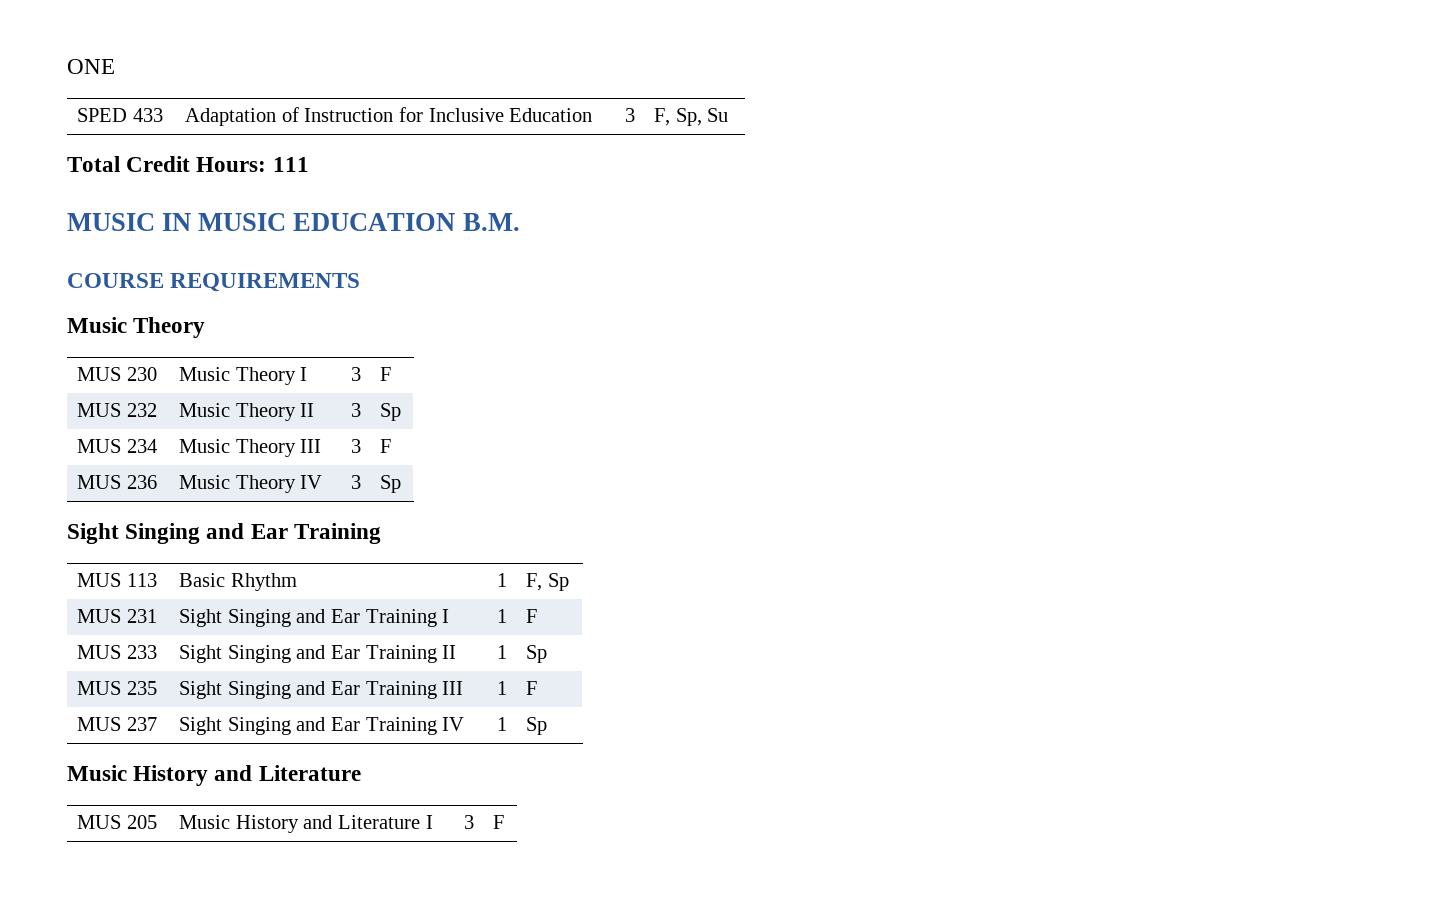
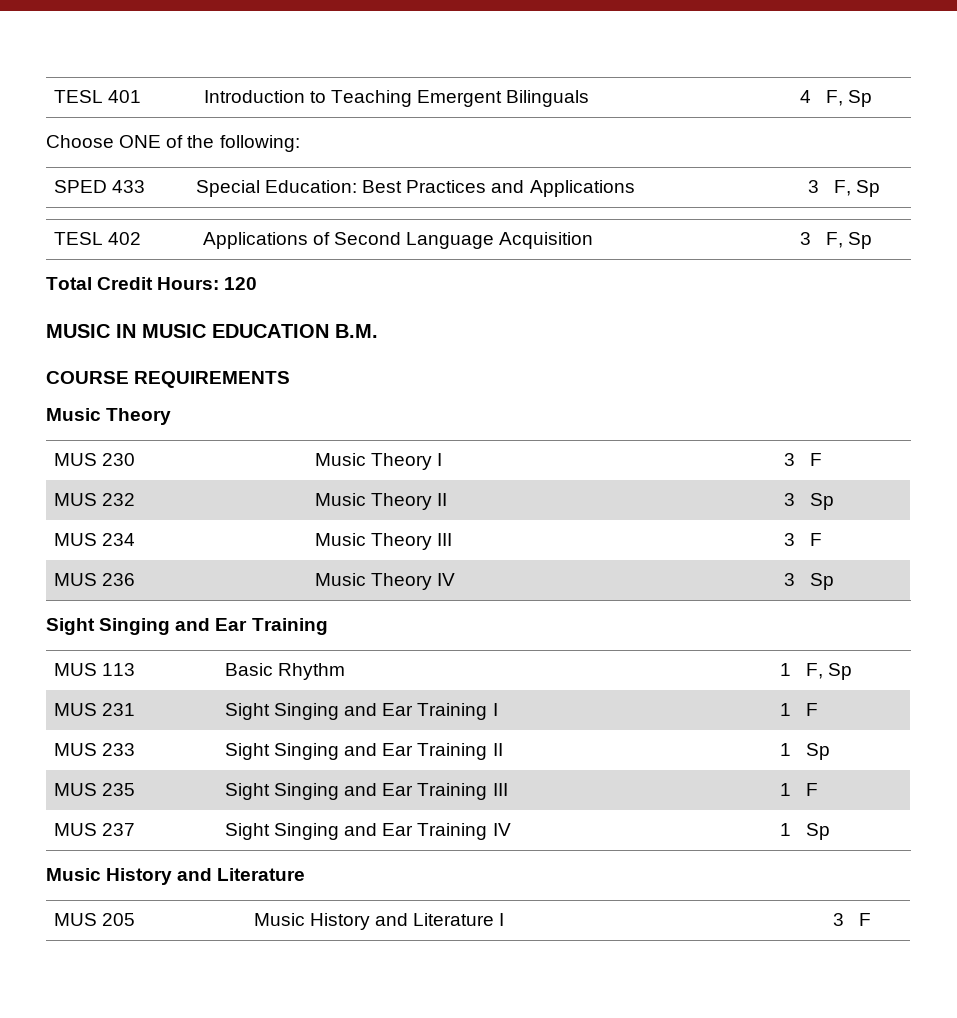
- ONE
- SPED 433 | Adaptation of Instruction for Inclusive Education | 3 | F, Sp, Su
+ TESL 401 | Introduction to Teaching Emergent Bilinguals | 4 | F, Sp
+ Choose ONE of the following:
+ SPED 433 | Special Education: Best Practices and Applications | 3 | F, Sp
+ TESL 402 | Applications of Second Language Acquisition | 3 | F, Sp
- Total Credit Hours: 111
+ Total Credit Hours: 120

